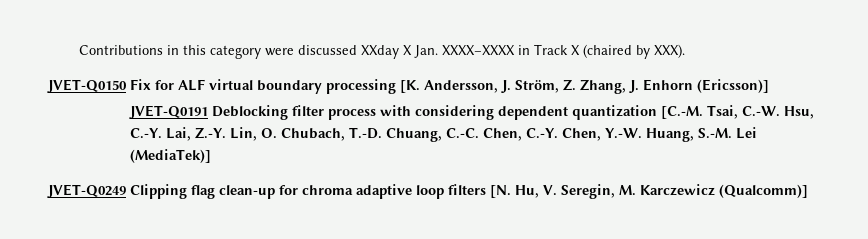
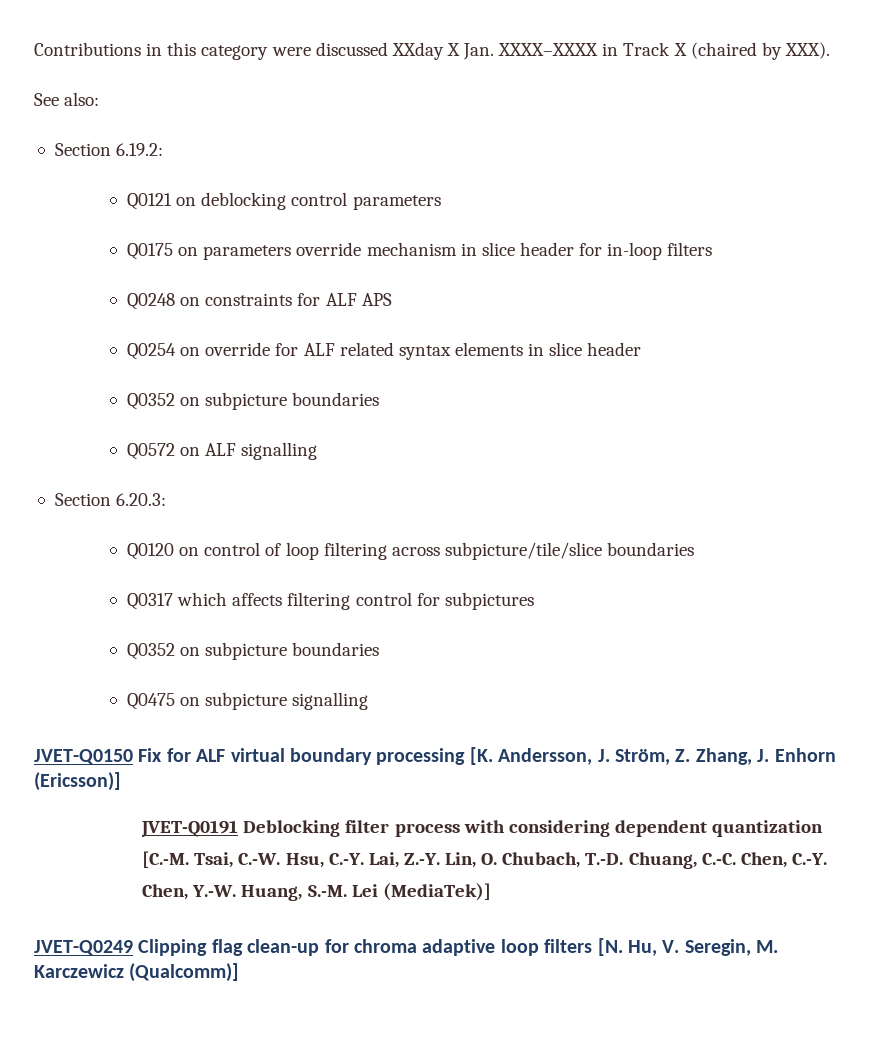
+ See also:
+ Section 6.19.2:
+ Q0121 on deblocking control parameters
+ Q0175 on parameters override mechanism in slice header for in-loop filters
+ Q0248 on constraints for ALF APS
+ Q0254 on override for ALF related syntax elements in slice header
+ Q0352 on subpicture boundaries
+ Q0572 on ALF signalling
+ Section 6.20.3:
+ Q0120 on control of loop filtering across subpicture/tile/slice boundaries
+ Q0317 which affects filtering control for subpictures
+ Q0352 on subpicture boundaries
+ Q0475 on subpicture signalling

